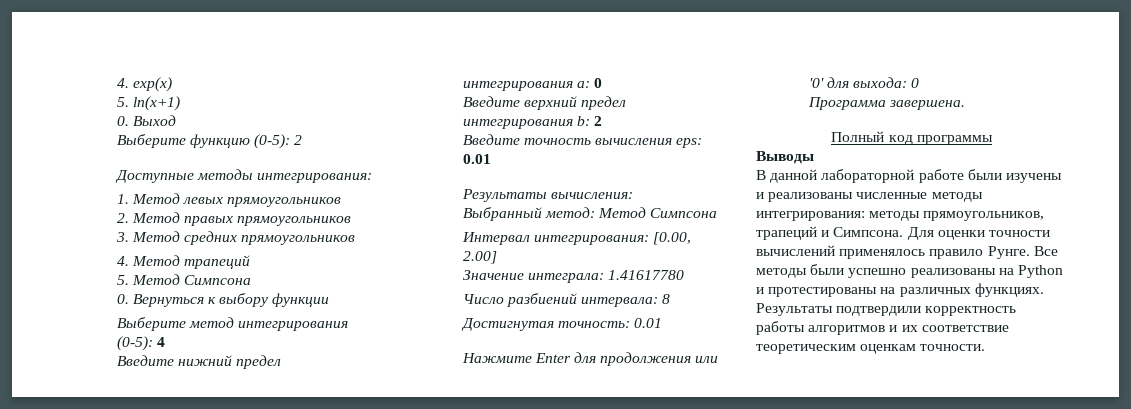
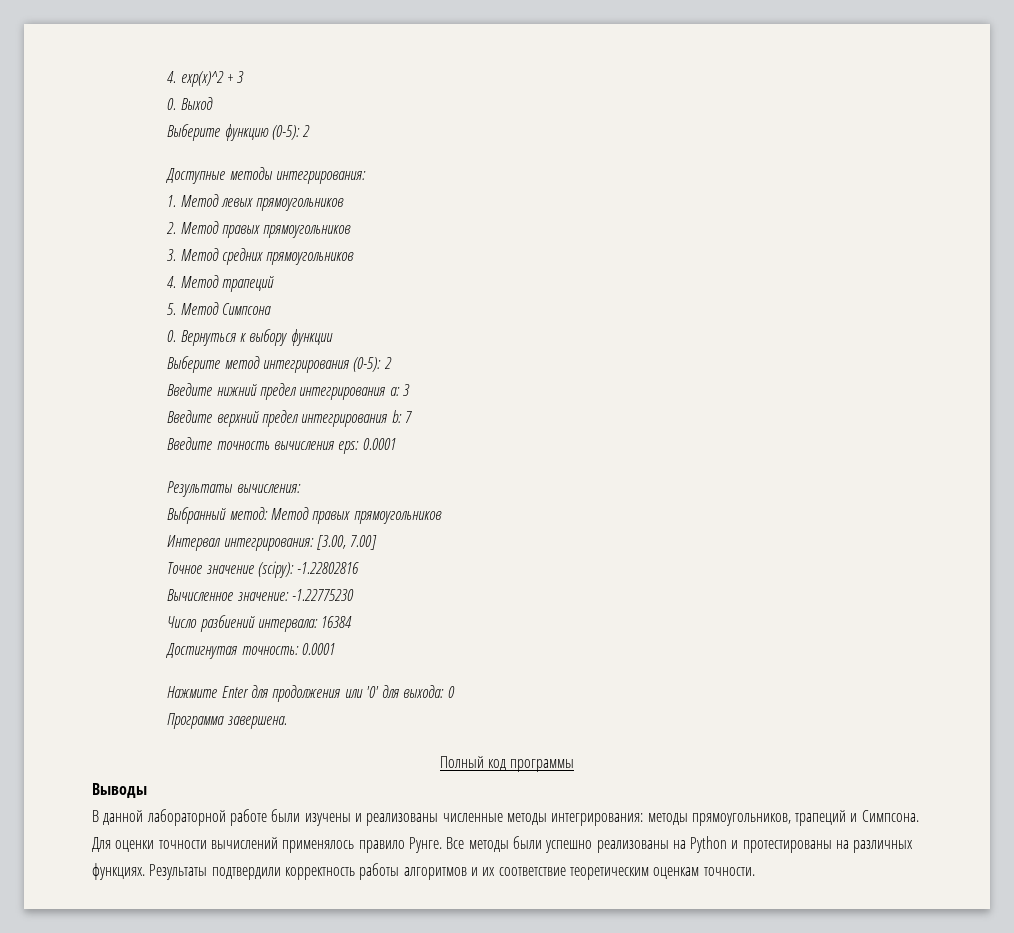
- 4. exp(x)
- 5. ln(x+1)
+ 4. exp(x)^2 + 3
- Выберите метод интегрирования (0-5): 4
+ Выберите метод интегрирования (0-5): 2
- Введите нижний предел интегрирования a: 0
+ Введите нижний предел интегрирования a: 3
- Введите верхний предел интегрирования b: 2
+ Введите верхний предел интегрирования b: 7
- Введите точность вычисления eps: 0.01
+ Введите точность вычисления eps: 0.0001
- Выбранный метод: Метод Симпсона
+ Выбранный метод: Метод правых прямоугольников
- Интервал интегрирования: [0.00, 2.00]
- Значение интеграла: 1.41617780
+ Интервал интегрирования: [3.00, 7.00]
+ Точное значение (scipy): -1.22802816
+ Вычисленное значение: -1.22775230
- Число разбиений интервала: 8
+ Число разбиений интервала: 16384
- Достигнутая точность: 0.01
+ Достигнутая точность: 0.0001

